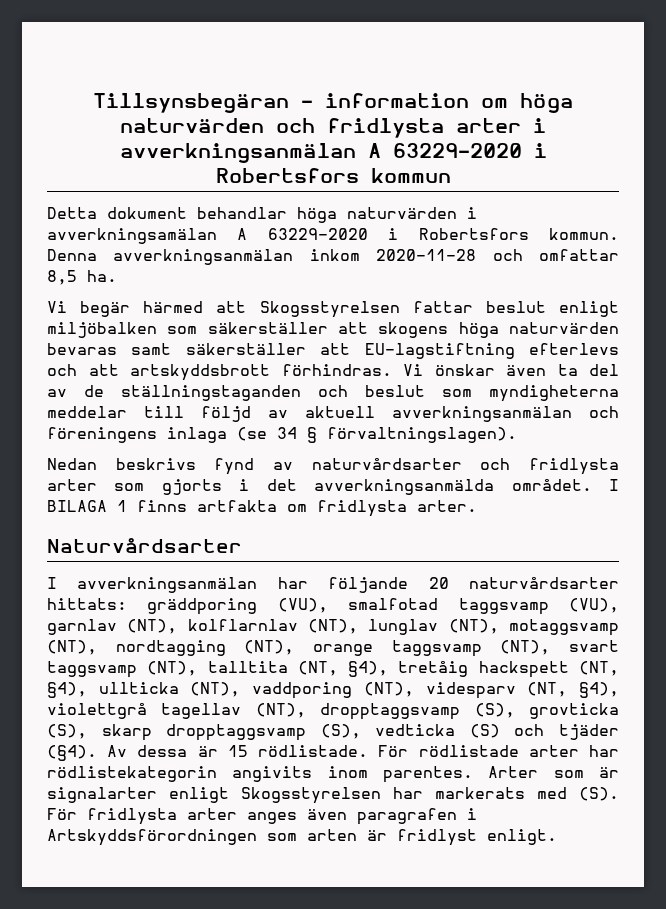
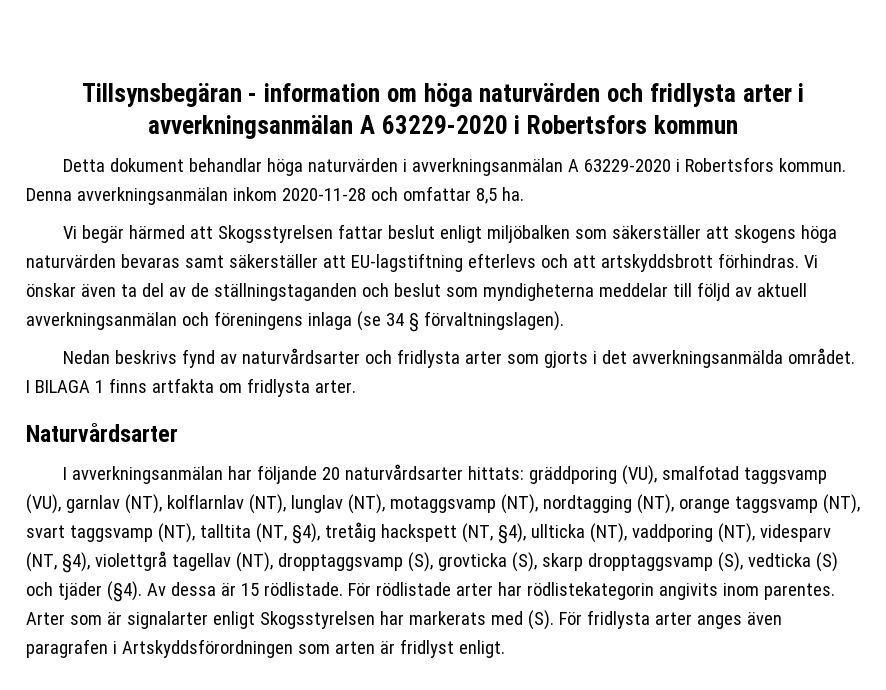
- Detta dokument behandlar höga naturvärden i avverkningsamälan A 63229-2020 i Robertsfors kommun.
+ Detta dokument behandlar höga naturvärden i avverkningsanmälan A 63229-2020 i Robertsfors kommun.

